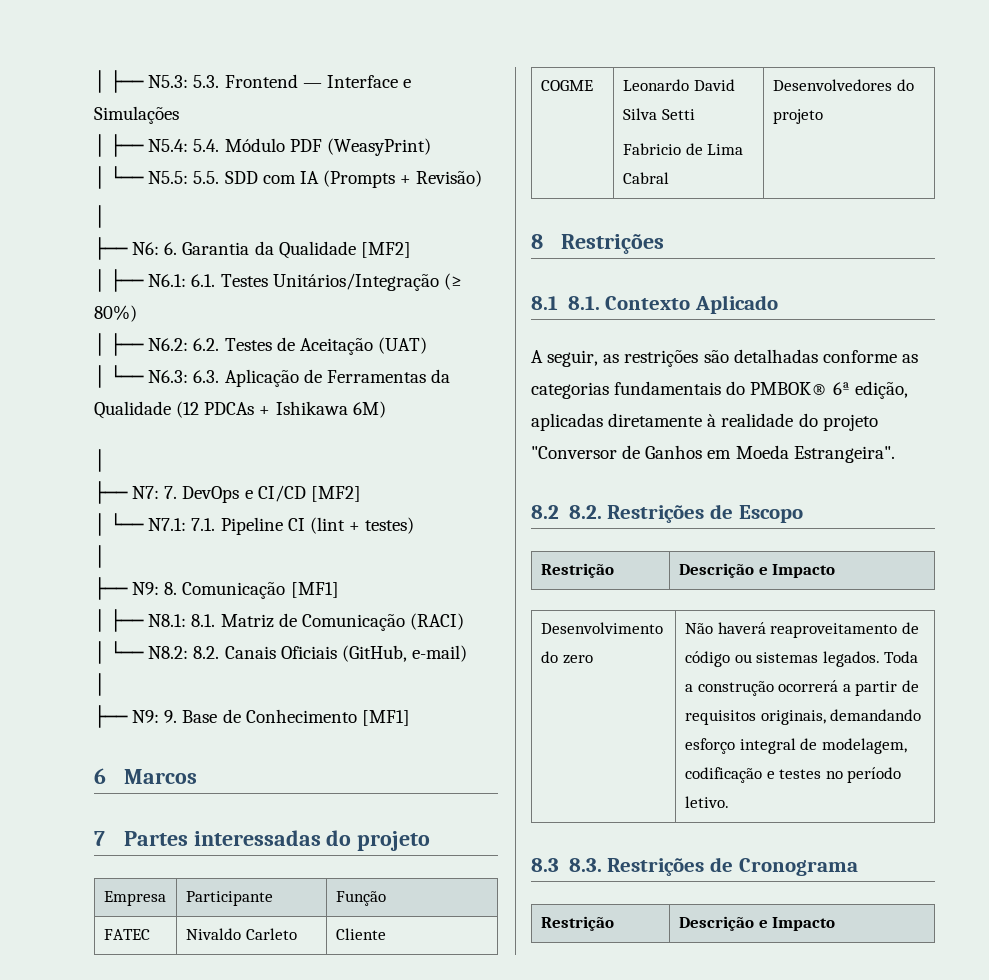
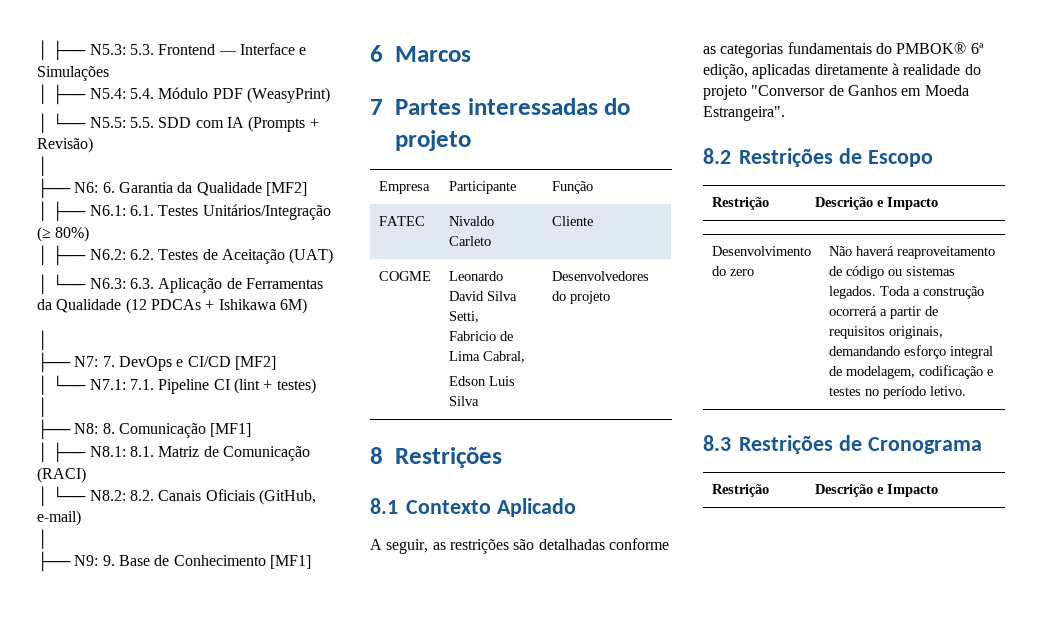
- ├── N9: 8. Comunicação [MF1]
+ ├── N8: 8. Comunicação [MF1]
- COGME | Leonardo David Silva Setti
- Fabricio de Lima Cabral | Desenvolvedores do projeto
+ COGME | Leonardo David Silva Setti,
+ Fabricio de Lima Cabral,
+ Edson Luis Silva | Desenvolvedores do projeto
- 8.1 8.1. Contexto Aplicado
+ 8.1 Contexto Aplicado
- 8.2 8.2. Restrições de Escopo
+ 8.2 Restrições de Escopo
- 8.3 8.3. Restrições de Cronograma
+ 8.3 Restrições de Cronograma

